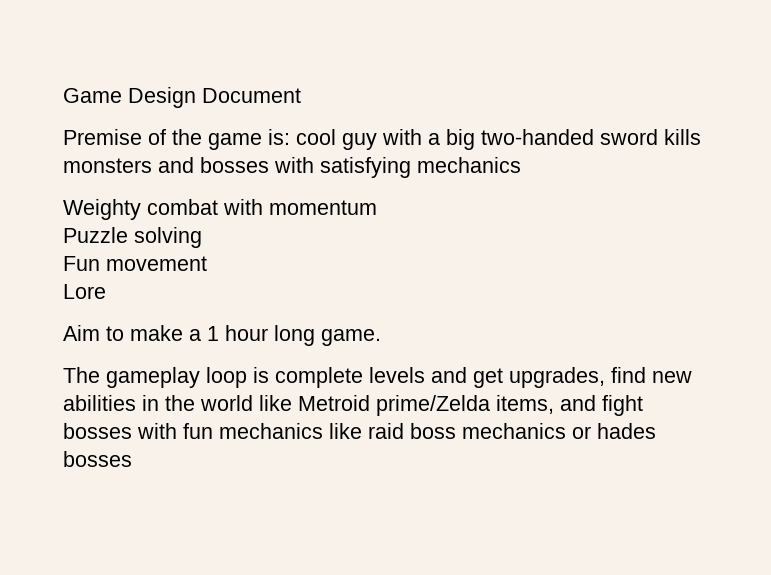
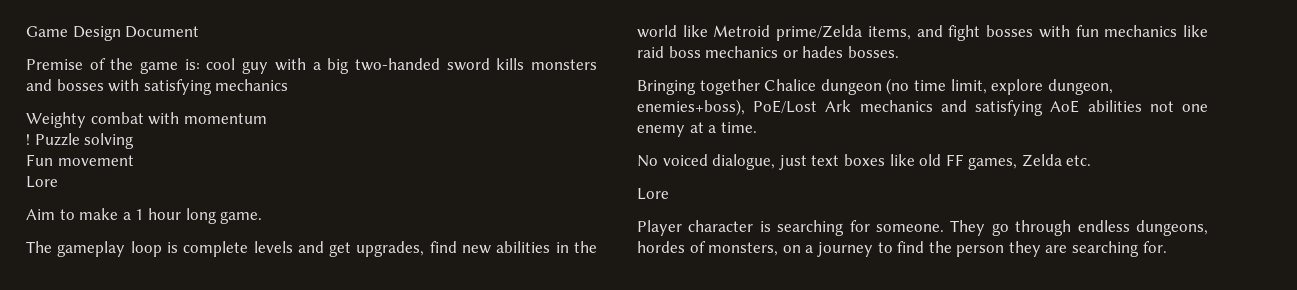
+ !
- The gameplay loop is complete levels and get upgrades, find new abilities in the world like Metroid prime/Zelda items, and fight bosses with fun mechanics like raid boss mechanics or hades bosses
+ The gameplay loop is complete levels and get upgrades, find new abilities in the world like Metroid prime/Zelda items, and fight bosses with fun mechanics like raid boss mechanics or hades bosses.
+ Bringing together Chalice dungeon (no time limit, explore dungeon, enemies+boss), PoE/Lost Ark mechanics and satisfying AoE abilities not one enemy at a time.
+ No voiced dialogue, just text boxes like old FF games, Zelda etc.
+ Lore
+ Player character is searching for someone. They go through endless dungeons, hordes of monsters, on a journey to find the person they are searching for.

